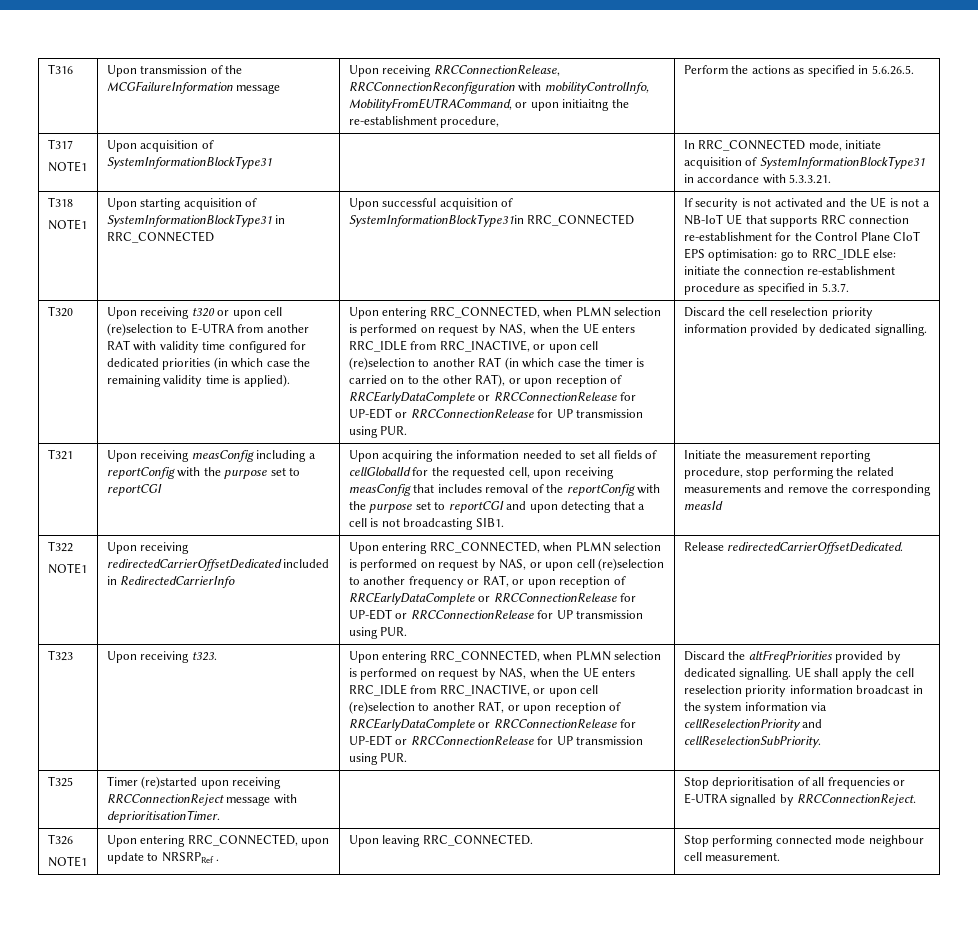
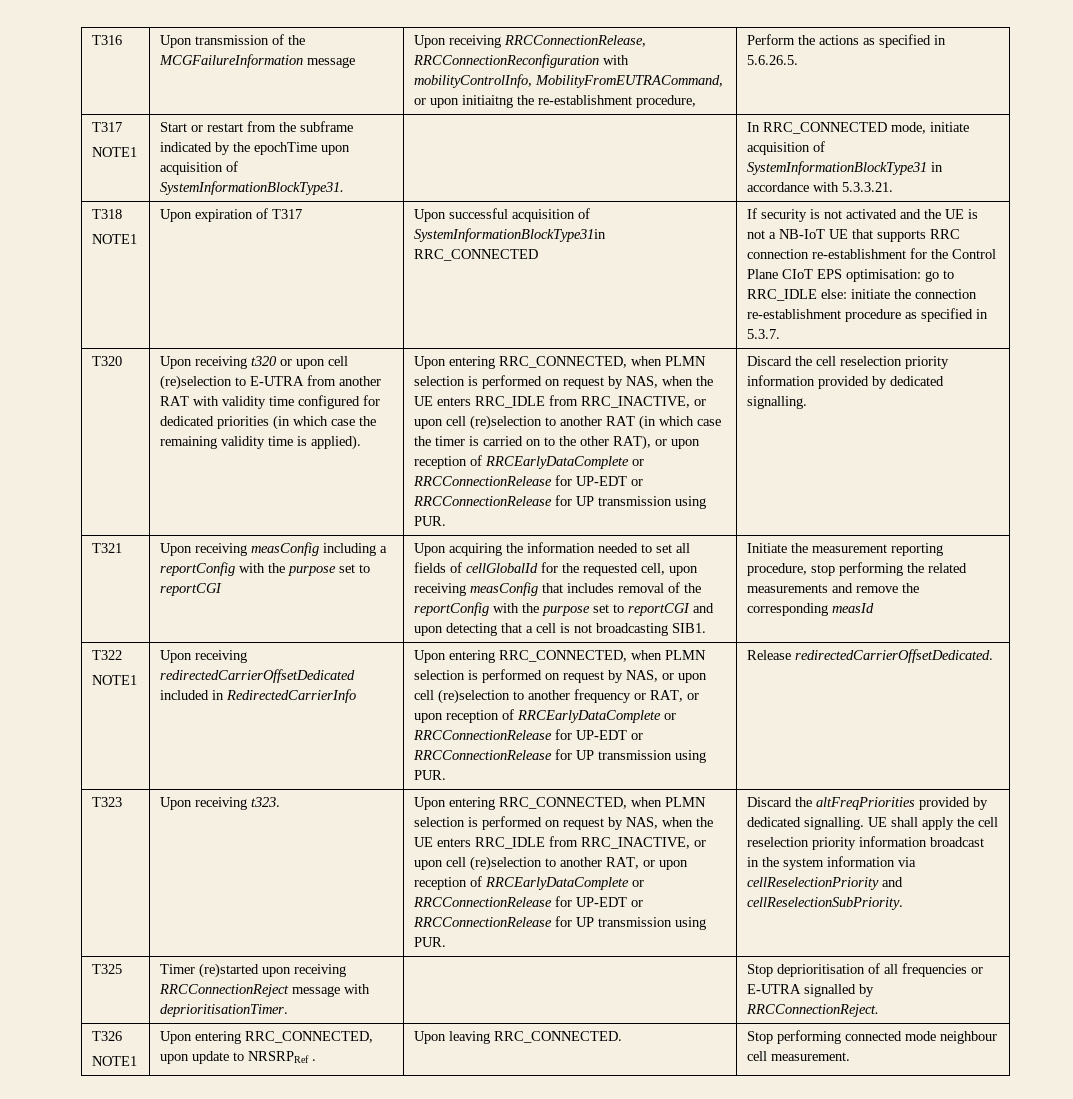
  T316 | Upon transmission of the MCGFailureInformation message | Upon receiving RRCConnectionRelease, RRCConnectionReconfiguration with mobilityControlInfo, MobilityFromEUTRACommand, or upon initiaitng the re-establishment procedure, | Perform the actions as specified in 5.6.26.5.
  T317
- NOTE1 | Upon acquisition of SystemInformationBlockType31 | | In RRC_CONNECTED mode, initiate acquisition of SystemInformationBlockType31 in accordance with 5.3.3.21.
+ NOTE1 | Start or restart from the subframe indicated by the epochTime upon acquisition of SystemInformationBlockType31. | | In RRC_CONNECTED mode, initiate acquisition of SystemInformationBlockType31 in accordance with 5.3.3.21.
- Upon starting acquisition of SystemInformationBlockType31 in RRC_CONNECTED
+ Upon expiration of T317

